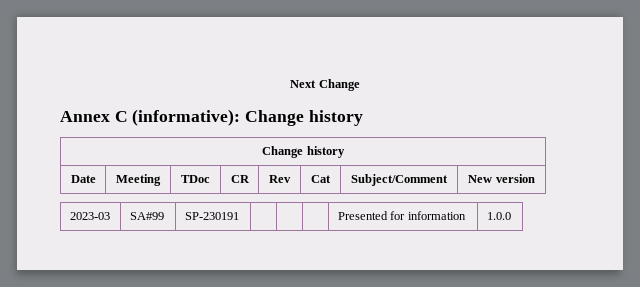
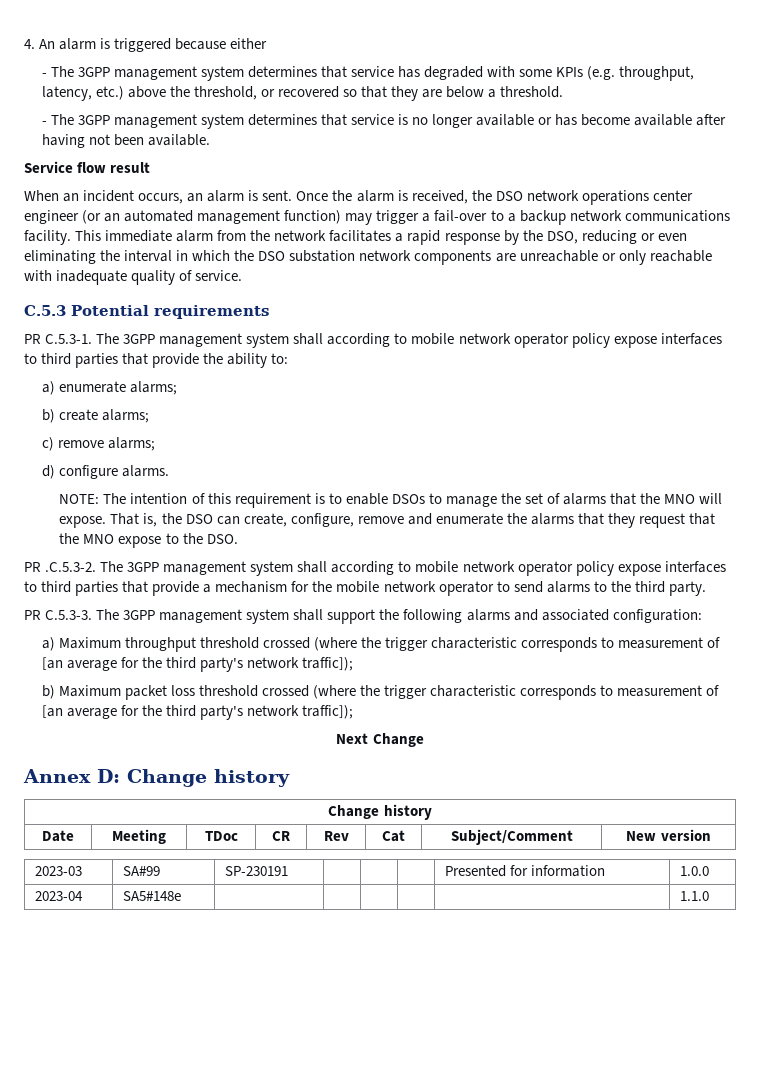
+ 4. An alarm is triggered because either
+ - The 3GPP management system determines that service has degraded with some KPIs (e.g. throughput, latency, etc.) above the threshold, or recovered so that they are below a threshold.
+ - The 3GPP management system determines that service is no longer available or has become available after having not been available.
+ Service flow result
+ When an incident occurs, an alarm is sent. Once the alarm is received, the DSO network operations center engineer (or an automated management function) may trigger a fail-over to a backup network communications facility. This immediate alarm from the network facilitates a rapid response by the DSO, reducing or even eliminating the interval in which the DSO substation network components are unreachable or only reachable with inadequate quality of service.
+ C.5.3 Potential requirements
+ PR C.5.3-1. The 3GPP management system shall according to mobile network operator policy expose interfaces to third parties that provide the ability to:
+ a) enumerate alarms;
+ b) create alarms;
+ c) remove alarms;
+ d) configure alarms.
+ NOTE: The intention of this requirement is to enable DSOs to manage the set of alarms that the MNO will expose. That is, the DSO can create, configure, remove and enumerate the alarms that they request that the MNO expose to the DSO.
+ PR .C.5.3-2. The 3GPP management system shall according to mobile network operator policy expose interfaces to third parties that provide a mechanism for the mobile network operator to send alarms to the third party.
+ PR C.5.3-3. The 3GPP management system shall support the following alarms and associated configuration:
+ a) Maximum throughput threshold crossed (where the trigger characteristic corresponds to measurement of [an average for the third party's network traffic]);
+ b) Maximum packet loss threshold crossed (where the trigger characteristic corresponds to measurement of [an average for the third party's network traffic]);
- Annex C (informative): Change history
+ Annex D: Change history
+ 2023-04 | SA5#148e | | | | | | 1.1.0

